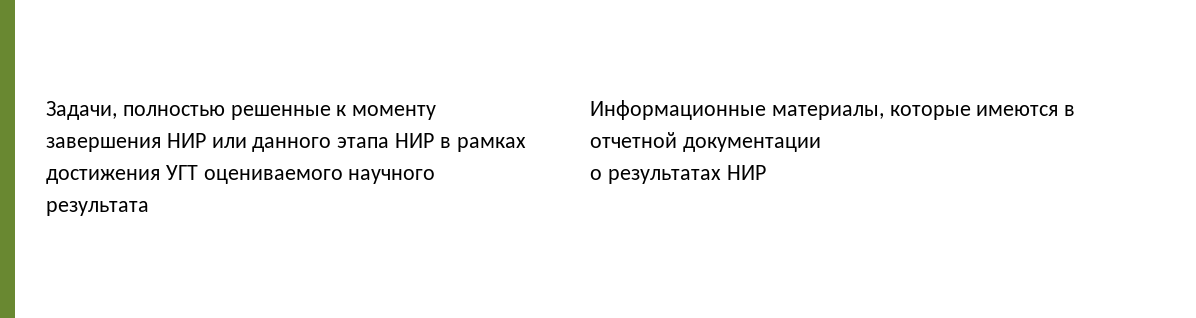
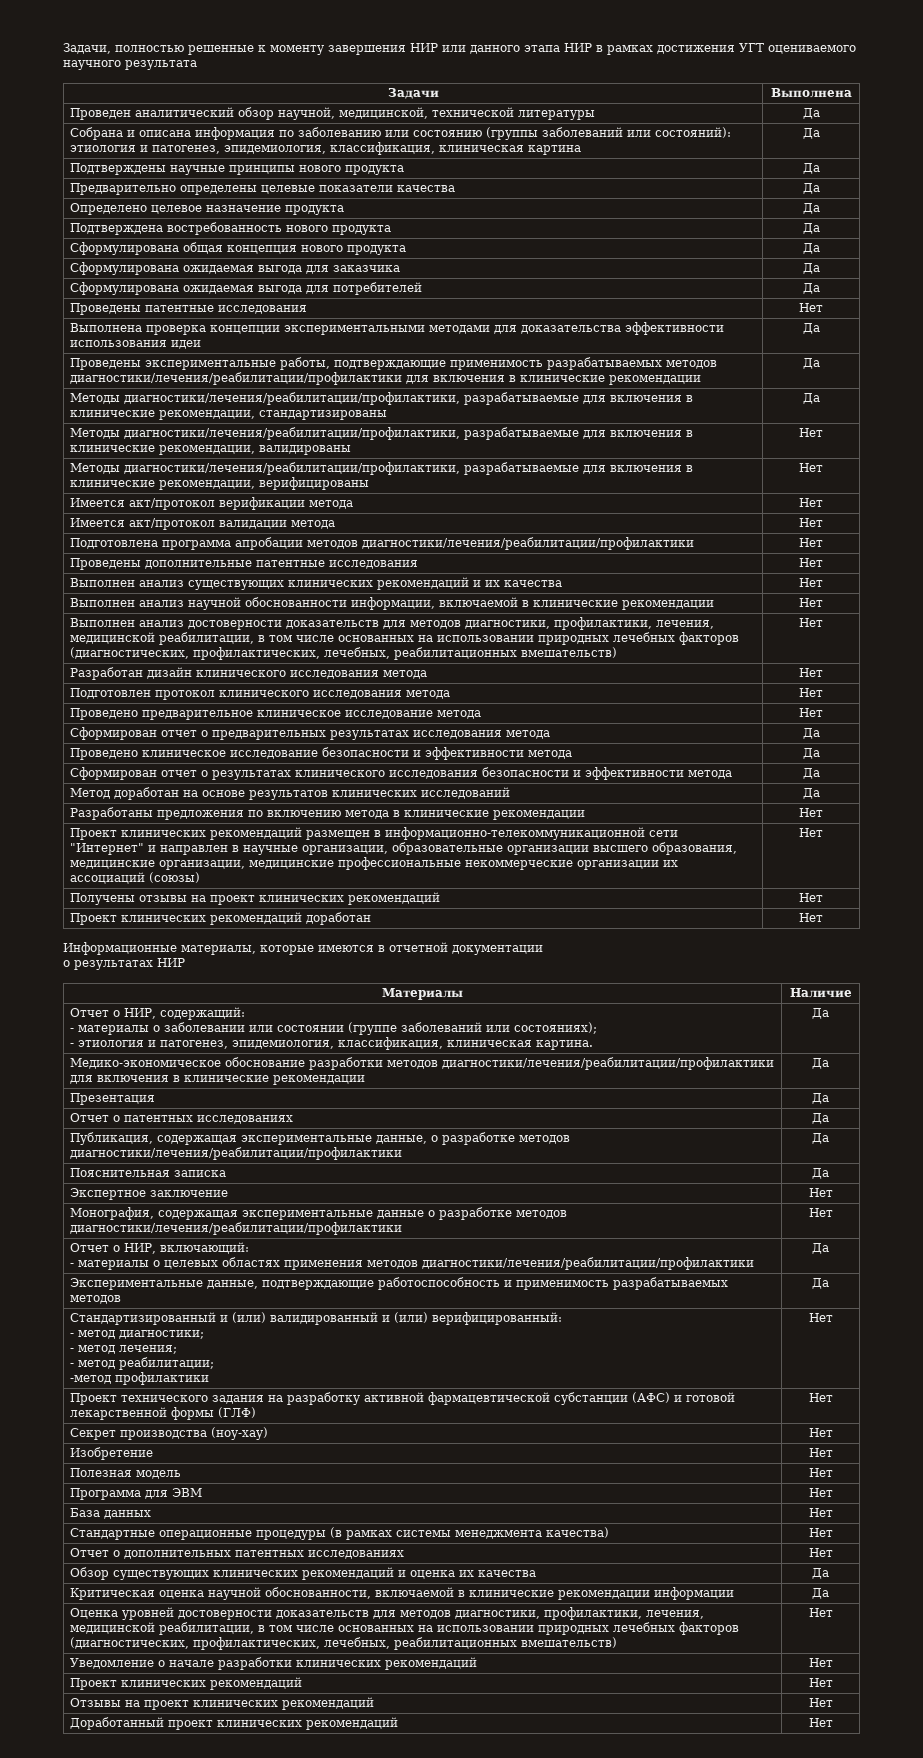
+ Задачи | Выполнена
+ Проведен аналитический обзор научной, медицинской, технической литературы | Да
+ Собрана и описана информация по заболеванию или состоянию (группы заболеваний или состояний): этиология и патогенез, эпидемиология, классификация, клиническая картина | Да
+ Подтверждены научные принципы нового продукта | Да
+ Предварительно определены целевые показатели качества | Да
+ Определено целевое назначение продукта | Да
+ Подтверждена востребованность нового продукта | Да
+ Сформулирована общая концепция нового продукта | Да
+ Сформулирована ожидаемая выгода для заказчика | Да
+ Сформулирована ожидаемая выгода для потребителей | Да
+ Проведены патентные исследования | Нет
+ Выполнена проверка концепции экспериментальными методами для доказательства эффективности использования идеи | Да
+ Проведены экспериментальные работы, подтверждающие применимость разрабатываемых методов диагностики/лечения/реабилитации/профилактики для включения в клинические рекомендации | Да
+ Методы диагностики/лечения/реабилитации/профилактики, разрабатываемые для включения в клинические рекомендации, стандартизированы | Да
+ Методы диагностики/лечения/реабилитации/профилактики, разрабатываемые для включения в клинические рекомендации, валидированы | Нет
+ Методы диагностики/лечения/реабилитации/профилактики, разрабатываемые для включения в клинические рекомендации, верифицированы | Нет
+ Имеется акт/протокол верификации метода | Нет
+ Имеется акт/протокол валидации метода | Нет
+ Подготовлена программа апробации методов диагностики/лечения/реабилитации/профилактики | Нет
+ Проведены дополнительные патентные исследования | Нет
+ Выполнен анализ существующих клинических рекомендаций и их качества | Нет
+ Выполнен анализ научной обоснованности информации, включаемой в клинические рекомендации | Нет
+ Выполнен анализ достоверности доказательств для методов диагностики, профилактики, лечения, медицинской реабилитации, в том числе основанных на использовании природных лечебных факторов (диагностических, профилактических, лечебных, реабилитационных вмешательств) | Нет
+ Разработан дизайн клинического исследования метода | Нет
+ Подготовлен протокол клинического исследования метода | Нет
+ Проведено предварительное клиническое исследование метода | Нет
+ Сформирован отчет о предварительных результатах исследования метода | Да
+ Проведено клиническое исследование безопасности и эффективности метода | Да
+ Сформирован отчет о результатах клинического исследования безопасности и эффективности метода | Да
+ Метод доработан на основе результатов клинических исследований | Да
+ Разработаны предложения по включению метода в клинические рекомендации | Нет
+ Проект клинических рекомендаций размещен в информационно-телекоммуникационной сети "Интернет" и направлен в научные организации, образовательные организации высшего образования, медицинские организации, медицинские профессиональные некоммерческие организации их ассоциаций (союзы) | Нет
+ Получены отзывы на проект клинических рекомендаций | Нет
+ Проект клинических рекомендаций доработан | Нет
+ Материалы | Наличие
+ Отчет о НИР, содержащий:
+ - материалы о заболевании или состоянии (группе заболеваний или состояниях);
+ - этиология и патогенез, эпидемиология, классификация, клиническая картина. | Да
+ Медико-экономическое обоснование разработки методов диагностики/лечения/реабилитации/профилактики для включения в клинические рекомендации | Да
+ Презентация | Да
+ Отчет о патентных исследованиях | Да
+ Публикация, содержащая экспериментальные данные, о разработке методов диагностики/лечения/реабилитации/профилактики | Да
+ Пояснительная записка | Да
+ Экспертное заключение | Нет
+ Монография, содержащая экспериментальные данные о разработке методов диагностики/лечения/реабилитации/профилактики | Нет
+ Отчет о НИР, включающий:
+ - материалы о целевых областях применения методов диагностики/лечения/реабилитации/профилактики | Да
+ Экспериментальные данные, подтверждающие работоспособность и применимость разрабатываемых методов | Да
+ Стандартизированный и (или) валидированный и (или) верифицированный:
+ - метод диагностики;
+ - метод лечения;
+ - метод реабилитации;
+ -метод профилактики | Нет
+ Проект технического задания на разработку активной фармацевтической субстанции (АФС) и готовой лекарственной формы (ГЛФ) | Нет
+ Секрет производства (ноу-хау) | Нет
+ Изобретение | Нет
+ Полезная модель | Нет
+ Программа для ЭВМ | Нет
+ База данных | Нет
+ Стандартные операционные процедуры (в рамках системы менеджмента качества) | Нет
+ Отчет о дополнительных патентных исследованиях | Нет
+ Обзор существующих клинических рекомендаций и оценка их качества | Да
+ Критическая оценка научной обоснованности, включаемой в клинические рекомендации информации | Да
+ Оценка уровней достоверности доказательств для методов диагностики, профилактики, лечения, медицинской реабилитации, в том числе основанных на использовании природных лечебных факторов (диагностических, профилактических, лечебных, реабилитационных вмешательств) | Нет
+ Уведомление о начале разработки клинических рекомендаций | Нет
+ Проект клинических рекомендаций | Нет
+ Отзывы на проект клинических рекомендаций | Нет
+ Доработанный проект клинических рекомендаций | Нет

